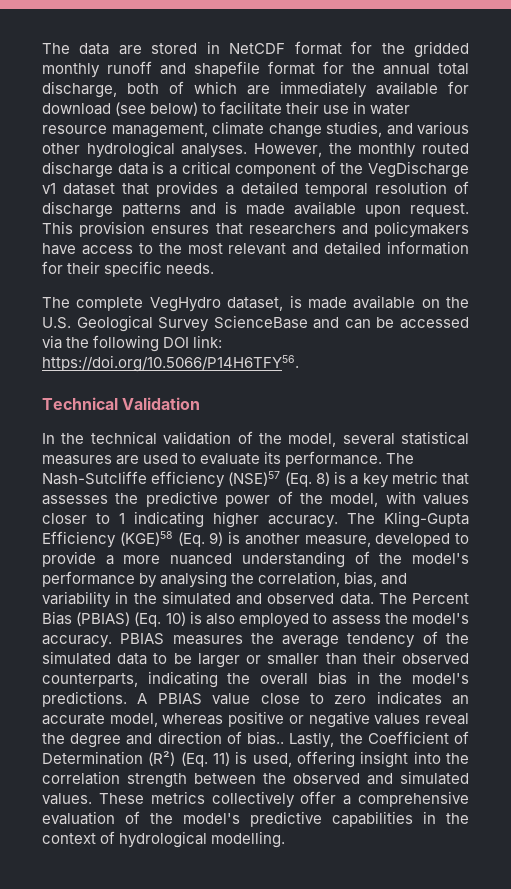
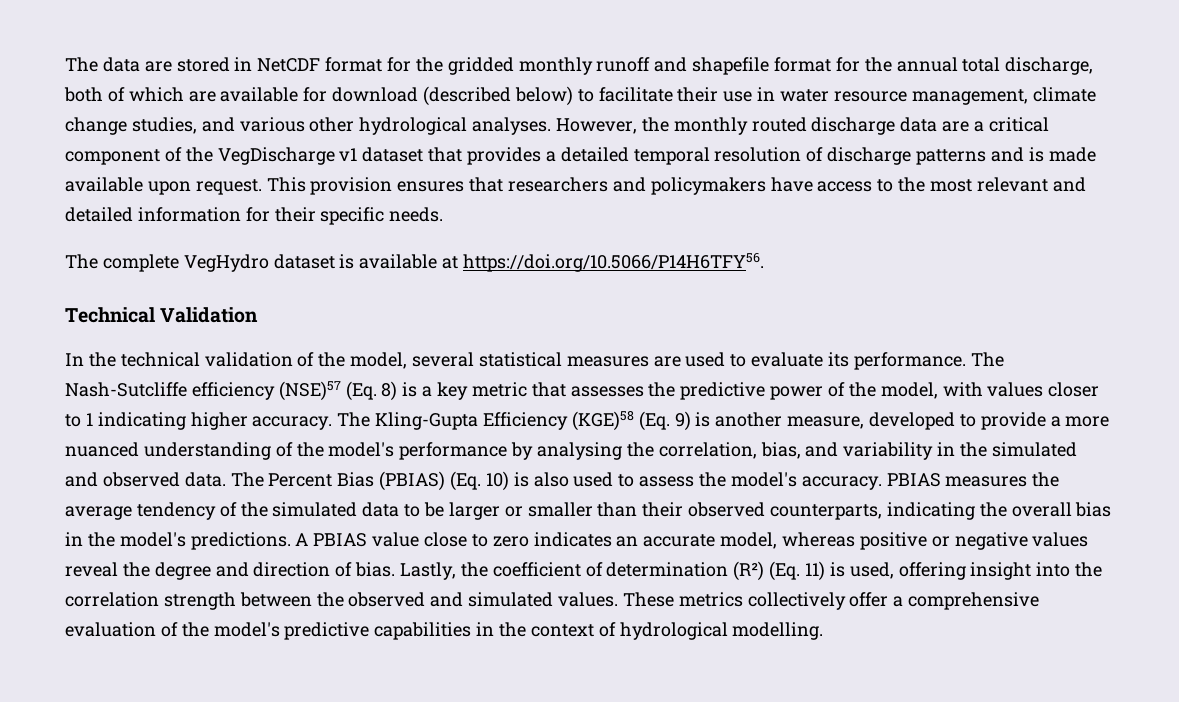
- The data are stored in NetCDF format for the gridded monthly runoff and shapefile format for the annual total discharge, both of which are immediately available for download (see below) to facilitate their use in water resource management, climate change studies, and various other hydrological analyses.
+ The data are stored in NetCDF format for the gridded monthly runoff and shapefile format for the annual total discharge, both of which are available for download (described below) to facilitate their use in water resource management, climate change studies, and various other hydrological analyses.
- However, the monthly routed discharge data is a critical component of the VegDischarge v1 dataset that provides a detailed temporal resolution of discharge patterns and is made available upon request.
+ However, the monthly routed discharge data are a critical component of the VegDischarge v1 dataset that provides a detailed temporal resolution of discharge patterns and is made available upon request.
- The complete VegHydro dataset, is made available on the U.S. Geological Survey ScienceBase and can be accessed via the following DOI link: https://doi.org/10.5066/P14H6TFY56.
+ The complete VegHydro dataset is available at https://doi.org/10.5066/P14H6TFY56.
- The Percent Bias (PBIAS) (Eq. 10) is also employed to assess the model's accuracy.
+ The Percent Bias (PBIAS) (Eq. 10) is also used to assess the model's accuracy.
- A PBIAS value close to zero indicates an accurate model, whereas positive or negative values reveal the degree and direction of bias..
+ A PBIAS value close to zero indicates an accurate model, whereas positive or negative values reveal the degree and direction of bias.
- Lastly, the Coefficient of Determination (R²) (Eq. 11) is used, offering insight into the correlation strength between the observed and simulated values.
+ Lastly, the coefficient of determination (R²) (Eq. 11) is used, offering insight into the correlation strength between the observed and simulated values.

